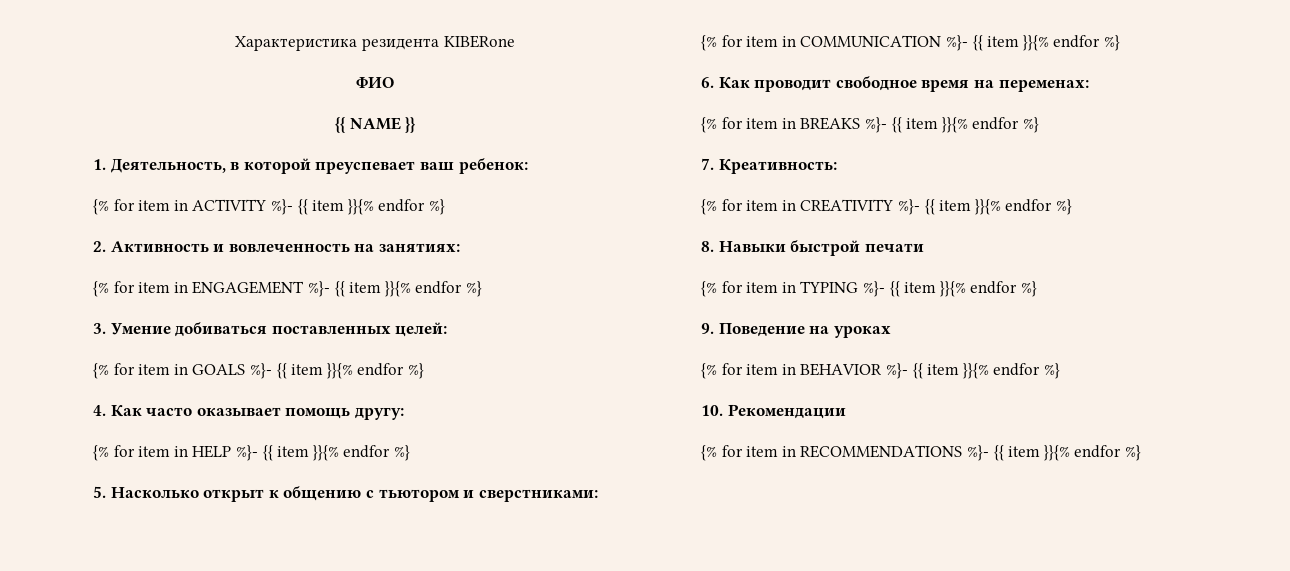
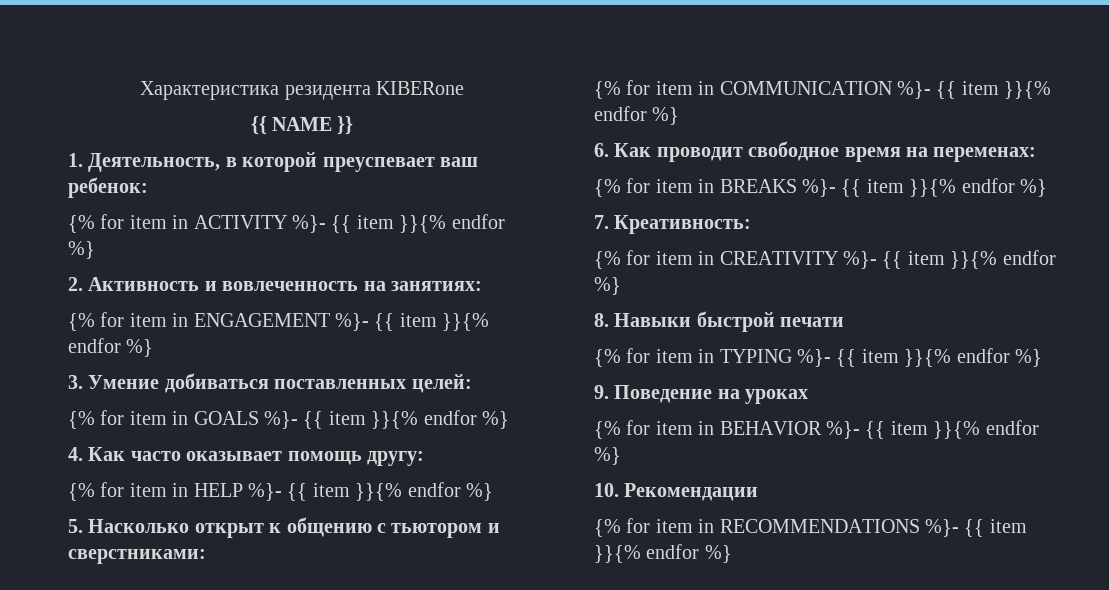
- ФИО

